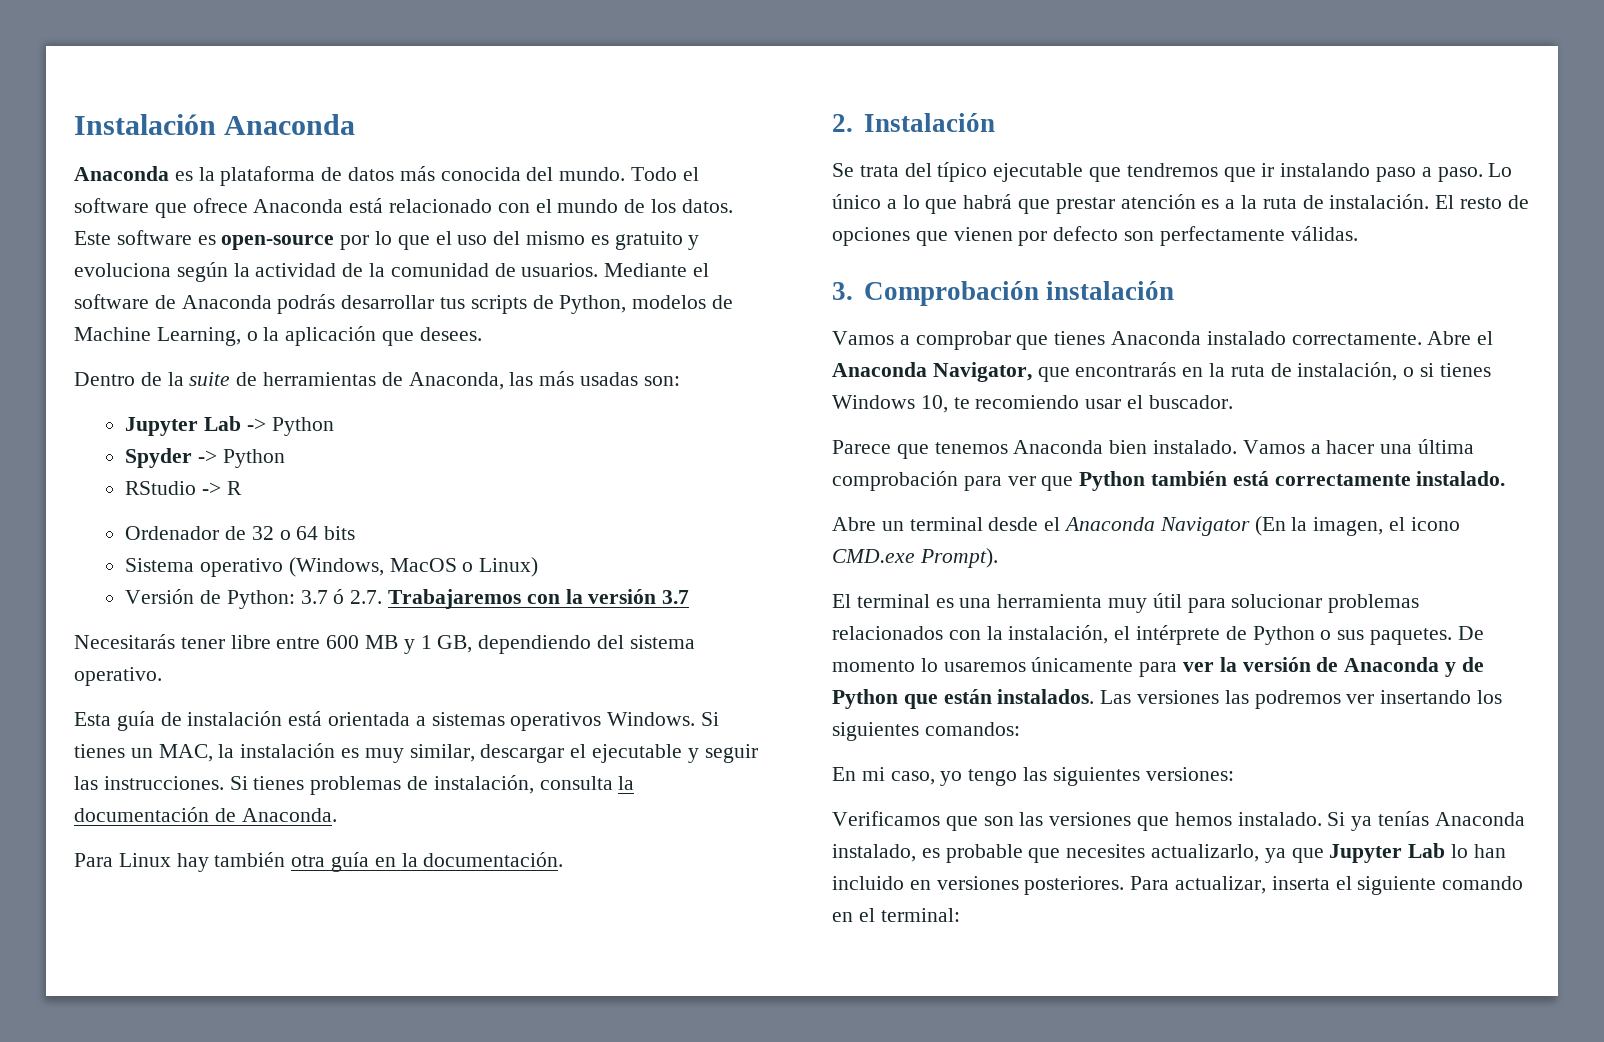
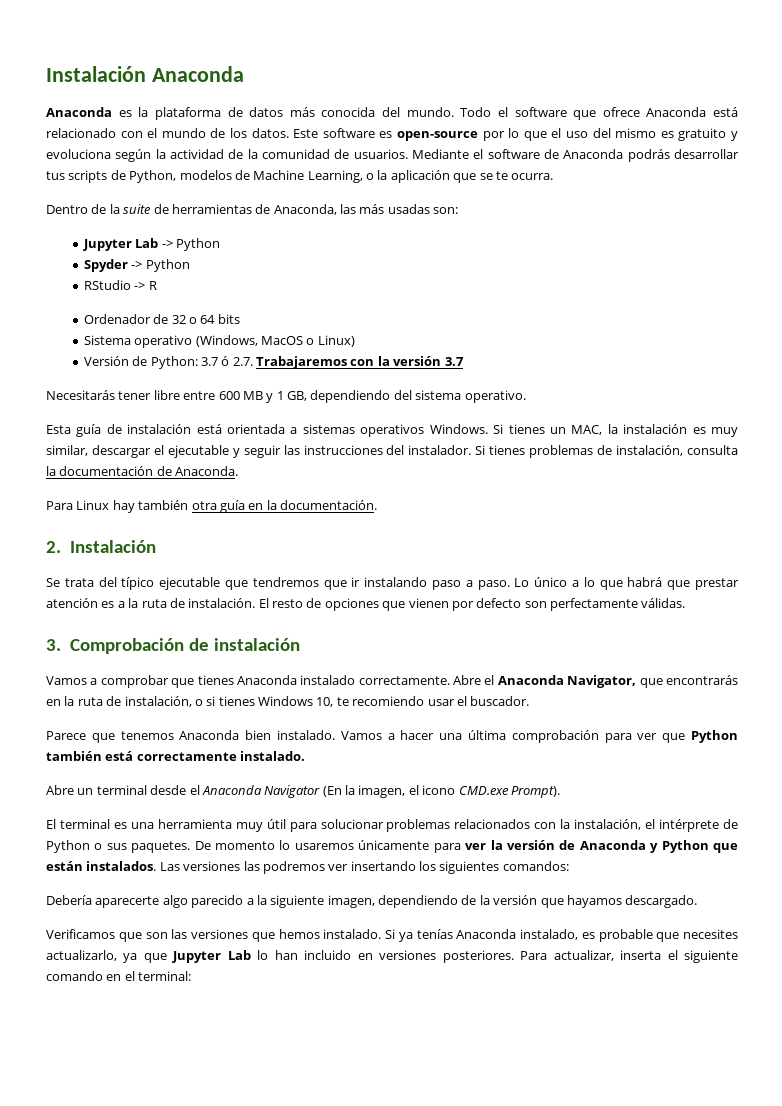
- Mediante el software de Anaconda podrás desarrollar tus scripts de Python, modelos de Machine Learning, o la aplicación que desees.
+ Mediante el software de Anaconda podrás desarrollar tus scripts de Python, modelos de Machine Learning, o la aplicación que se te ocurra.
- Si tienes un MAC, la instalación es muy similar, descargar el ejecutable y seguir las instrucciones.
+ Si tienes un MAC, la instalación es muy similar, descargar el ejecutable y seguir las instrucciones del instalador.
- 3. Comprobación instalación
+ 3. Comprobación de instalación
- De momento lo usaremos únicamente para ver la versión de Anaconda y de Python que están instalados.
+ De momento lo usaremos únicamente para ver la versión de Anaconda y Python que están instalados.
- En mi caso, yo tengo las siguientes versiones:
+ Debería aparecerte algo parecido a la siguiente imagen, dependiendo de la versión que hayamos descargado.

